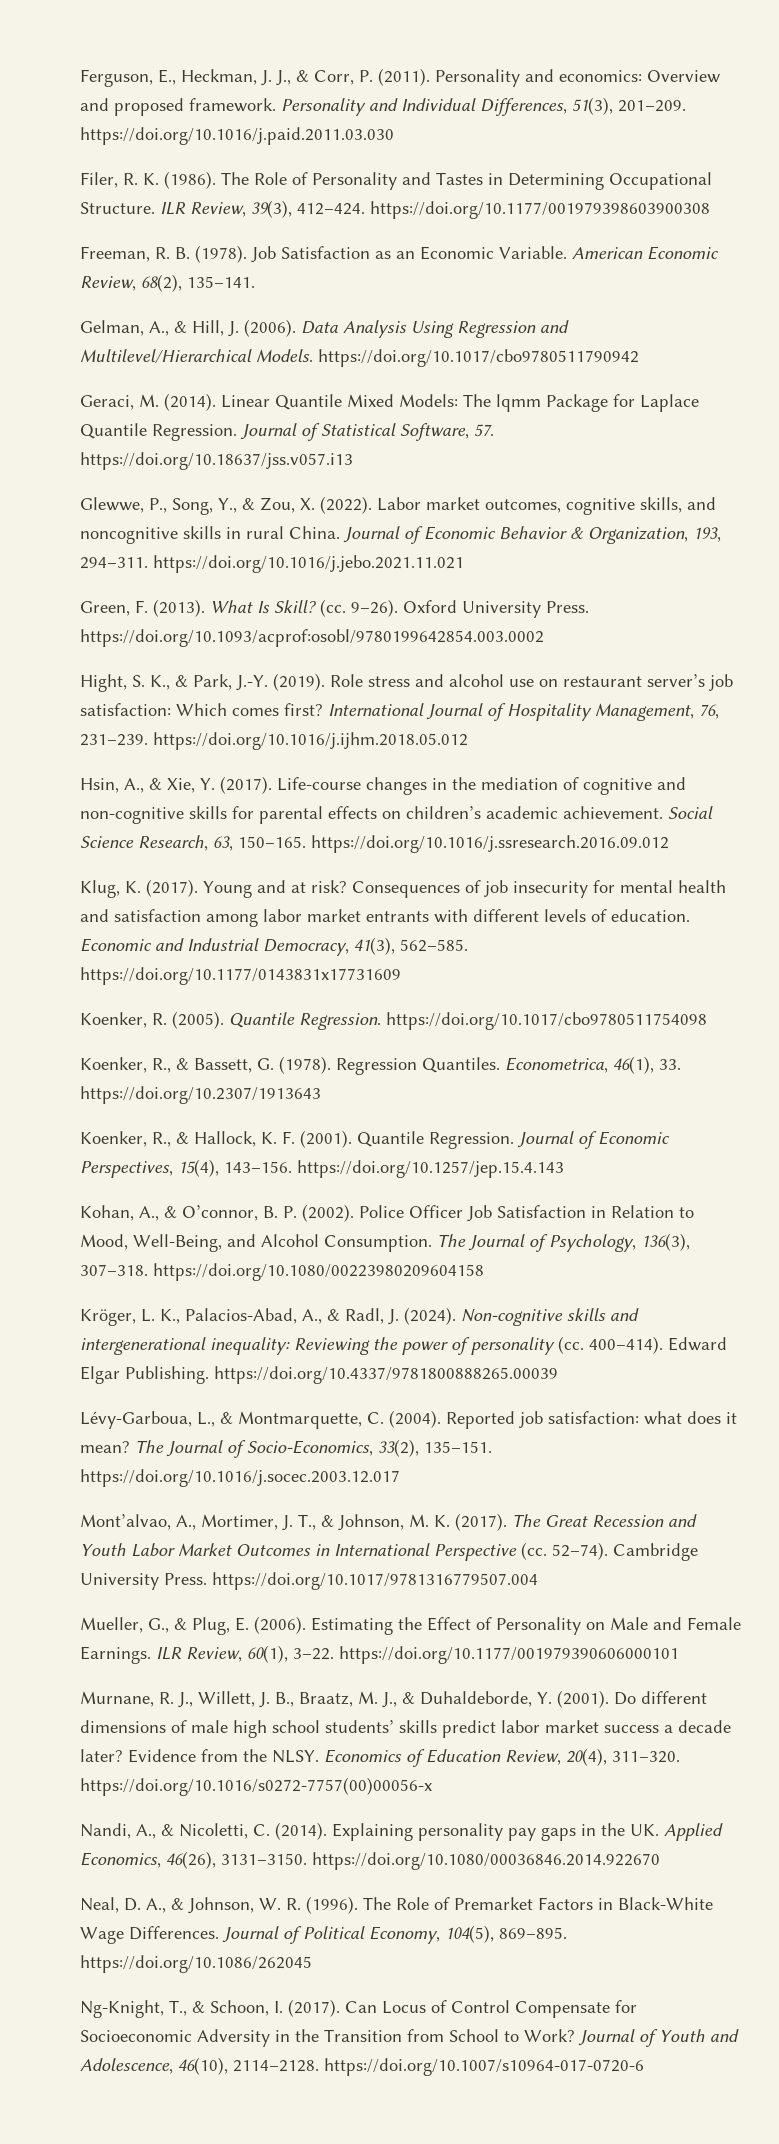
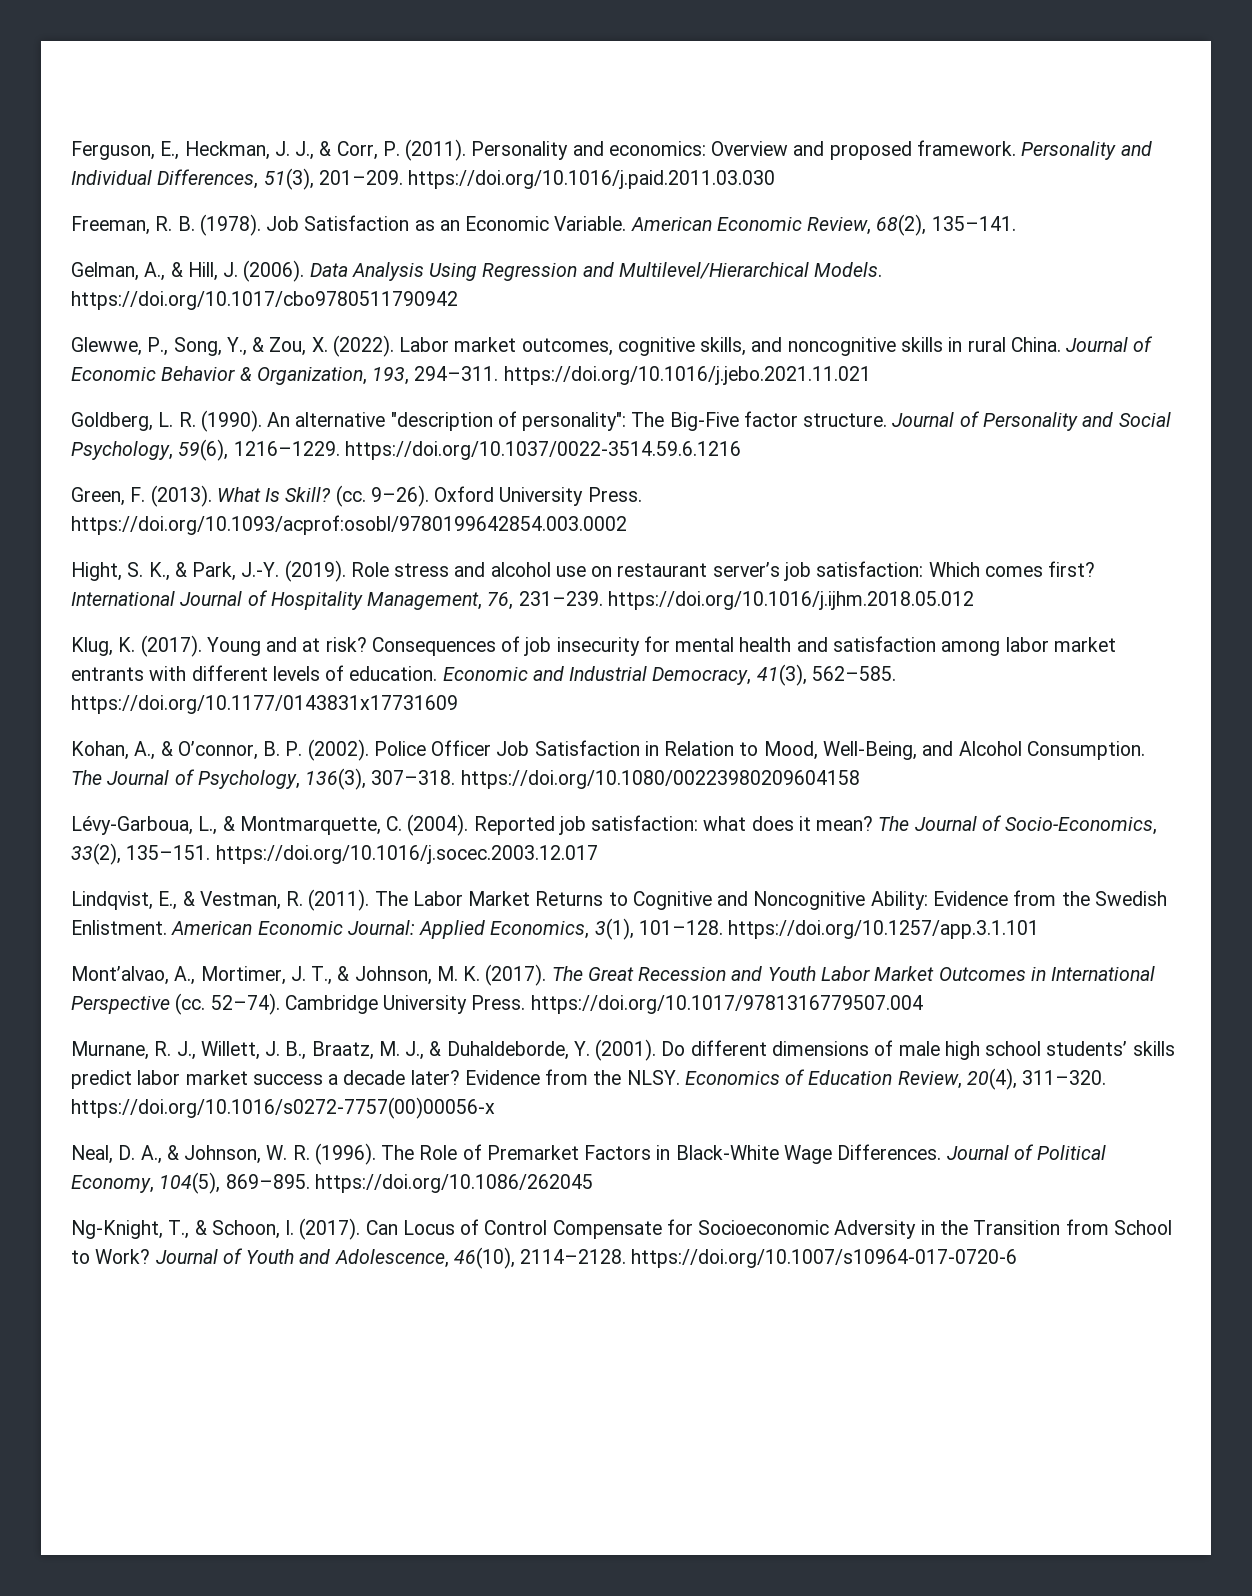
- Filer, R. K. (1986). The Role of Personality and Tastes in Determining Occupational Structure. ILR Review, 39(3), 412–424. https://doi.org/10.1177/001979398603900308
- Geraci, M. (2014). Linear Quantile Mixed Models: The lqmm Package for Laplace Quantile Regression. Journal of Statistical Software, 57. https://doi.org/10.18637/jss.v057.i13
+ Goldberg, L. R. (1990). An alternative "description of personality": The Big-Five factor structure. Journal of Personality and Social Psychology, 59(6), 1216–1229. https://doi.org/10.1037/0022-3514.59.6.1216
- Hsin, A., & Xie, Y. (2017). Life-course changes in the mediation of cognitive and non-cognitive skills for parental effects on children’s academic achievement. Social Science Research, 63, 150–165. https://doi.org/10.1016/j.ssresearch.2016.09.012
- Koenker, R. (2005). Quantile Regression. https://doi.org/10.1017/cbo9780511754098
- Koenker, R., & Bassett, G. (1978). Regression Quantiles. Econometrica, 46(1), 33. https://doi.org/10.2307/1913643
- Koenker, R., & Hallock, K. F. (2001). Quantile Regression. Journal of Economic Perspectives, 15(4), 143–156. https://doi.org/10.1257/jep.15.4.143
- Kröger, L. K., Palacios-Abad, A., & Radl, J. (2024). Non-cognitive skills and intergenerational inequality: Reviewing the power of personality (сс. 400–414). Edward Elgar Publishing. https://doi.org/10.4337/9781800888265.00039
+ Lindqvist, E., & Vestman, R. (2011). The Labor Market Returns to Cognitive and Noncognitive Ability: Evidence from the Swedish Enlistment. American Economic Journal: Applied Economics, 3(1), 101–128. https://doi.org/10.1257/app.3.1.101
- Mueller, G., & Plug, E. (2006). Estimating the Effect of Personality on Male and Female Earnings. ILR Review, 60(1), 3–22. https://doi.org/10.1177/001979390606000101
- Nandi, A., & Nicoletti, C. (2014). Explaining personality pay gaps in the UK. Applied Economics, 46(26), 3131–3150. https://doi.org/10.1080/00036846.2014.922670

